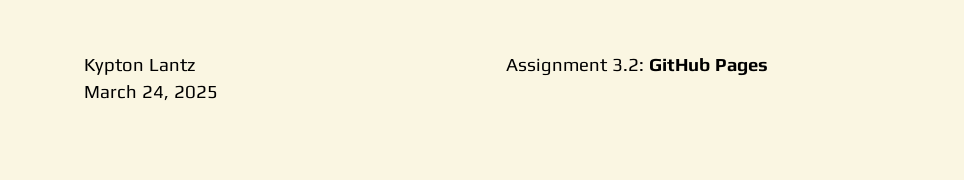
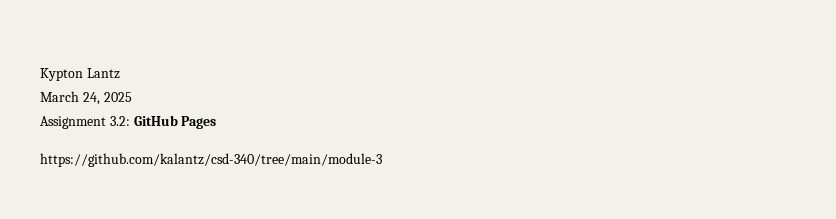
+ https://github.com/kalantz/csd-340/tree/main/module-3

